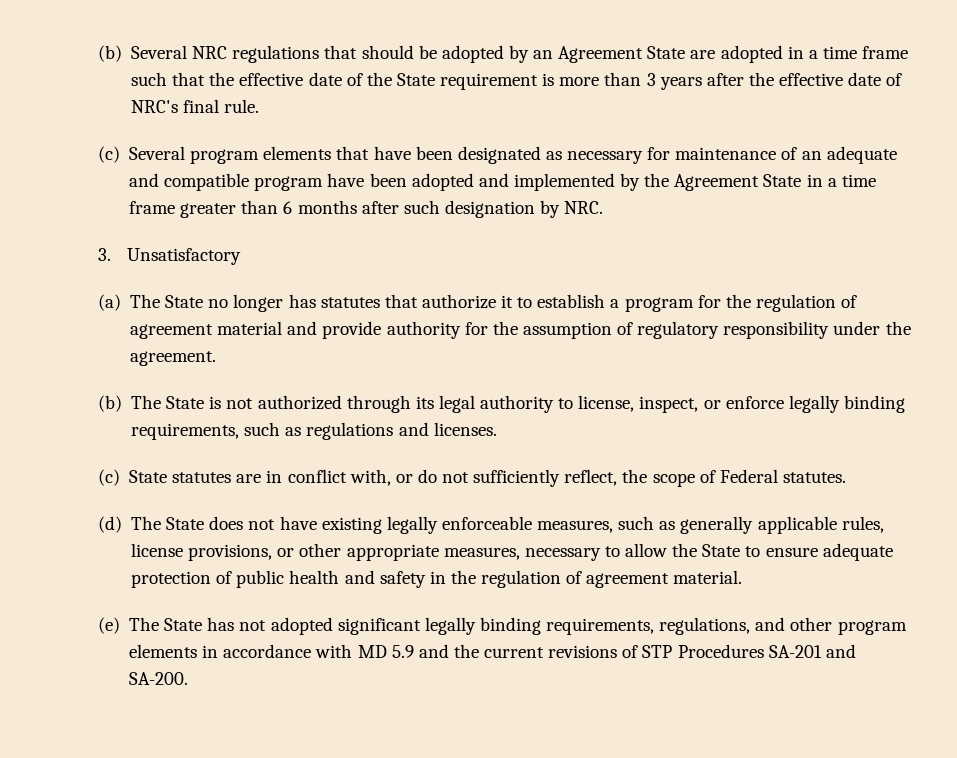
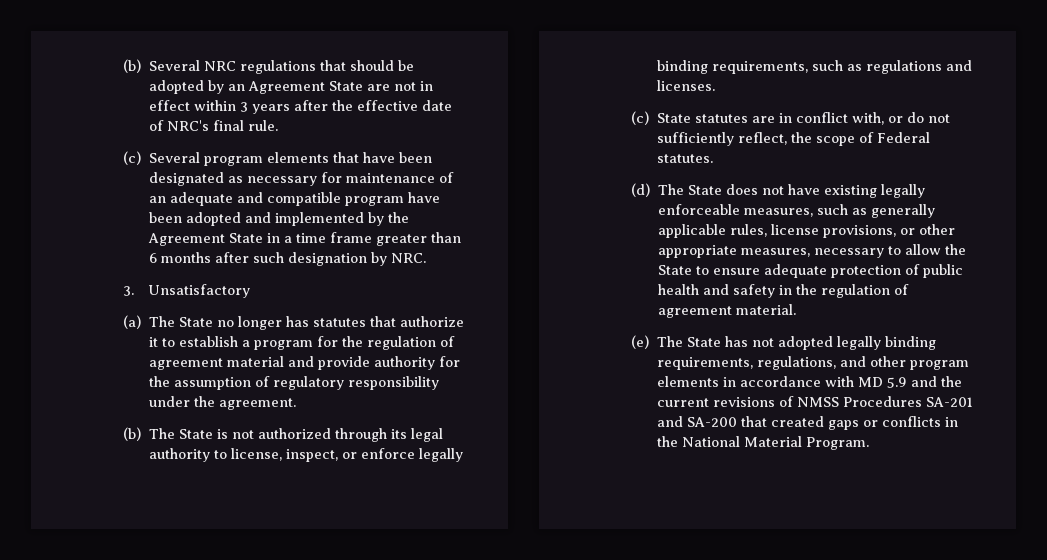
- (b) Several NRC regulations that should be adopted by an Agreement State are adopted in a time frame such that the effective date of the State requirement is more than 3 years after the effective date of NRC's final rule.
+ (b) Several NRC regulations that should be adopted by an Agreement State are not in effect within 3 years after the effective date of NRC's final rule.
- (e) The State has not adopted significant legally binding requirements, regulations, and other program elements in accordance with MD 5.9 and the current revisions of STP Procedures SA-201 and SA-200.
+ (e) The State has not adopted legally binding requirements, regulations, and other program elements in accordance with MD 5.9 and the current revisions of NMSS Procedures SA-201 and SA-200 that created gaps or conflicts in the National Material Program.

